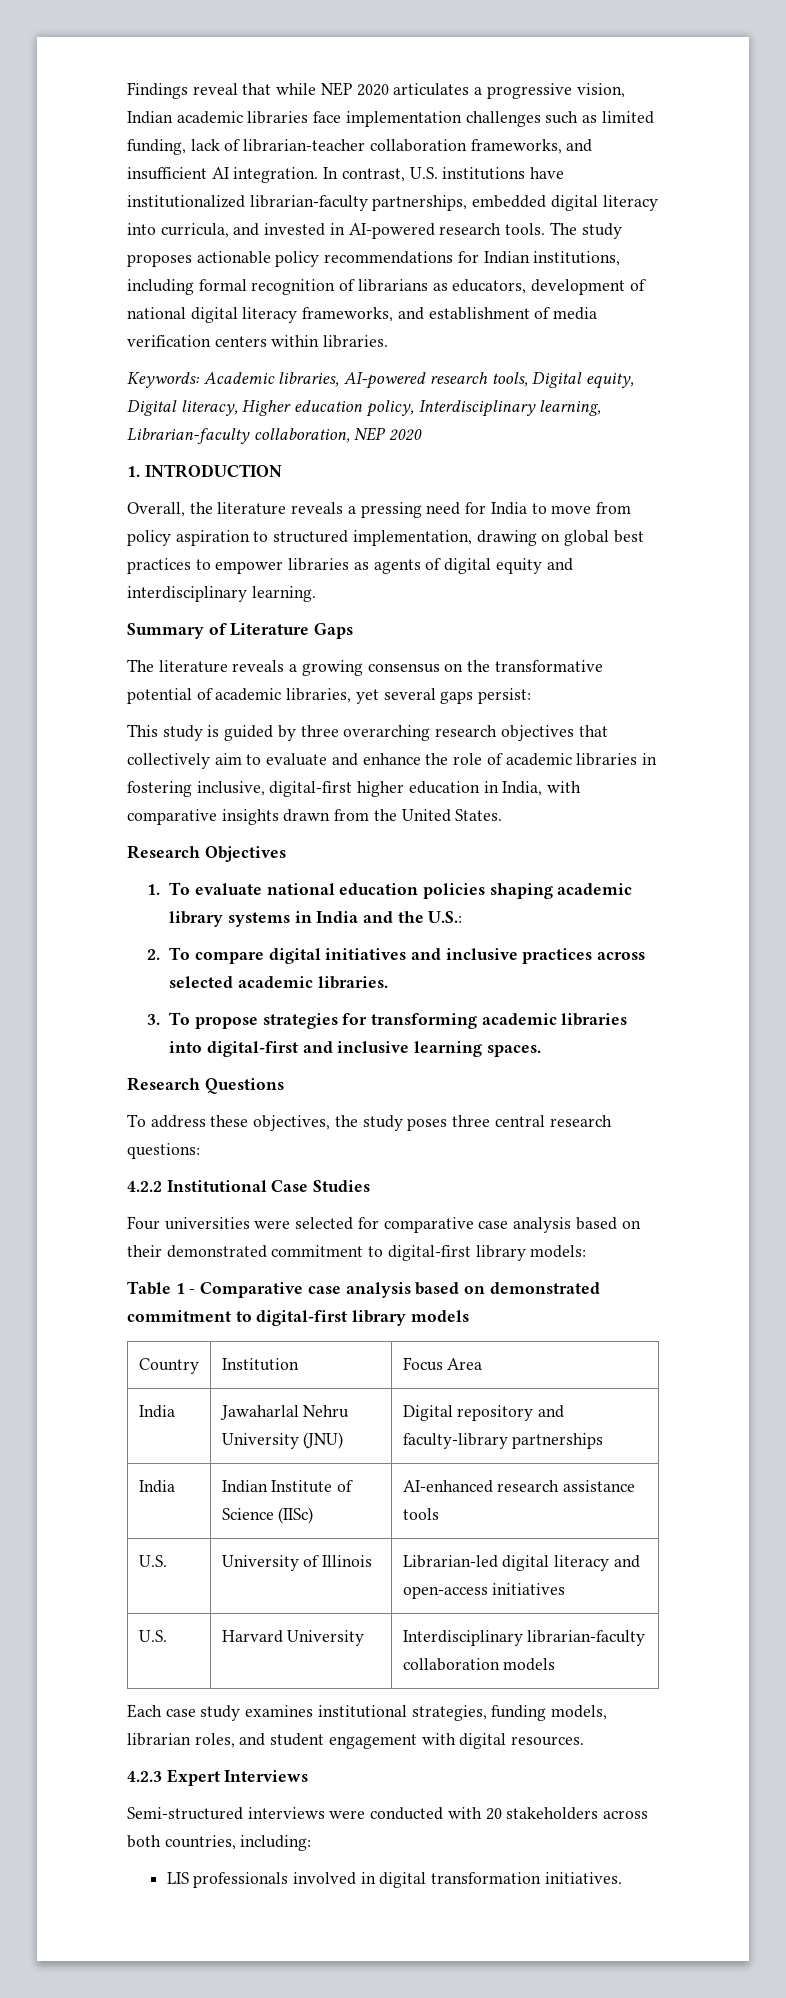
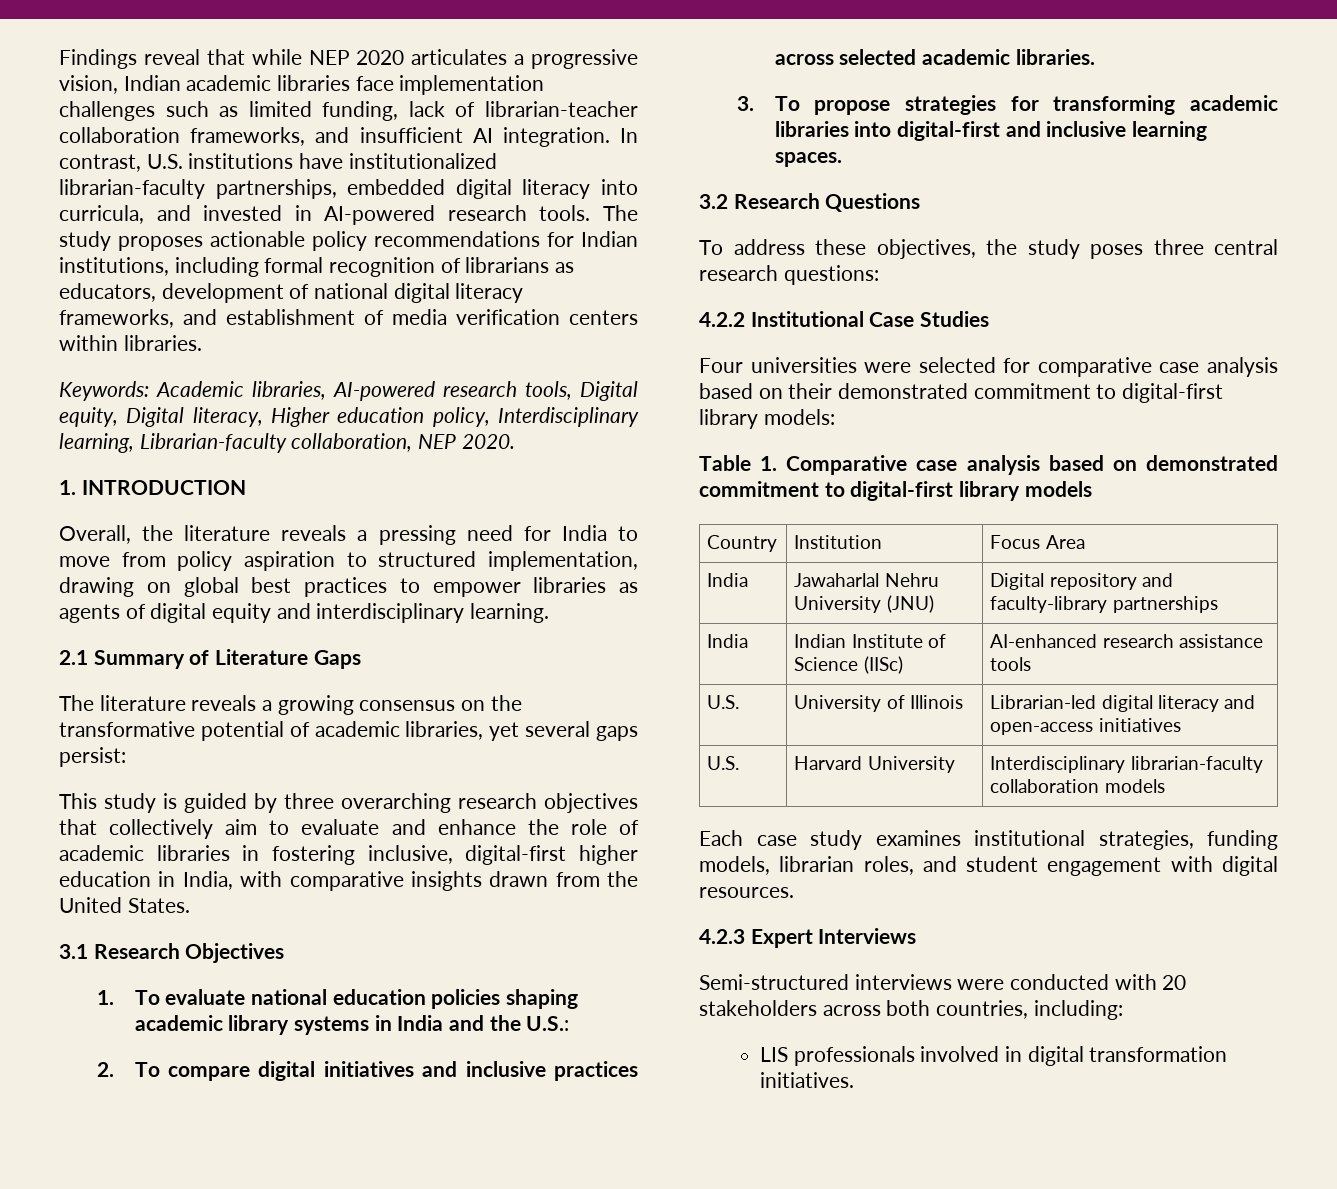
- Keywords: Academic libraries, AI-powered research tools, Digital equity, Digital literacy, Higher education policy, Interdisciplinary learning, Librarian-faculty collaboration, NEP 2020
+ Keywords: Academic libraries, AI-powered research tools, Digital equity, Digital literacy, Higher education policy, Interdisciplinary learning, Librarian-faculty collaboration, NEP 2020.
- Summary of Literature Gaps
+ 2.1 Summary of Literature Gaps
- Research Objectives
+ 3.1 Research Objectives
- Research Questions
+ 3.2 Research Questions
- Table 1 - Comparative case analysis based on demonstrated commitment to digital-first library models
+ Table 1. Comparative case analysis based on demonstrated commitment to digital-first library models

